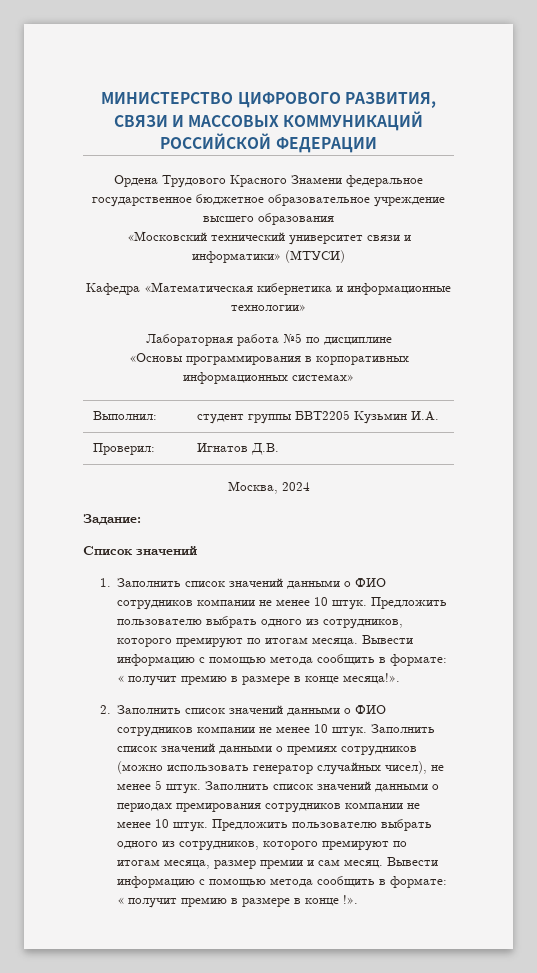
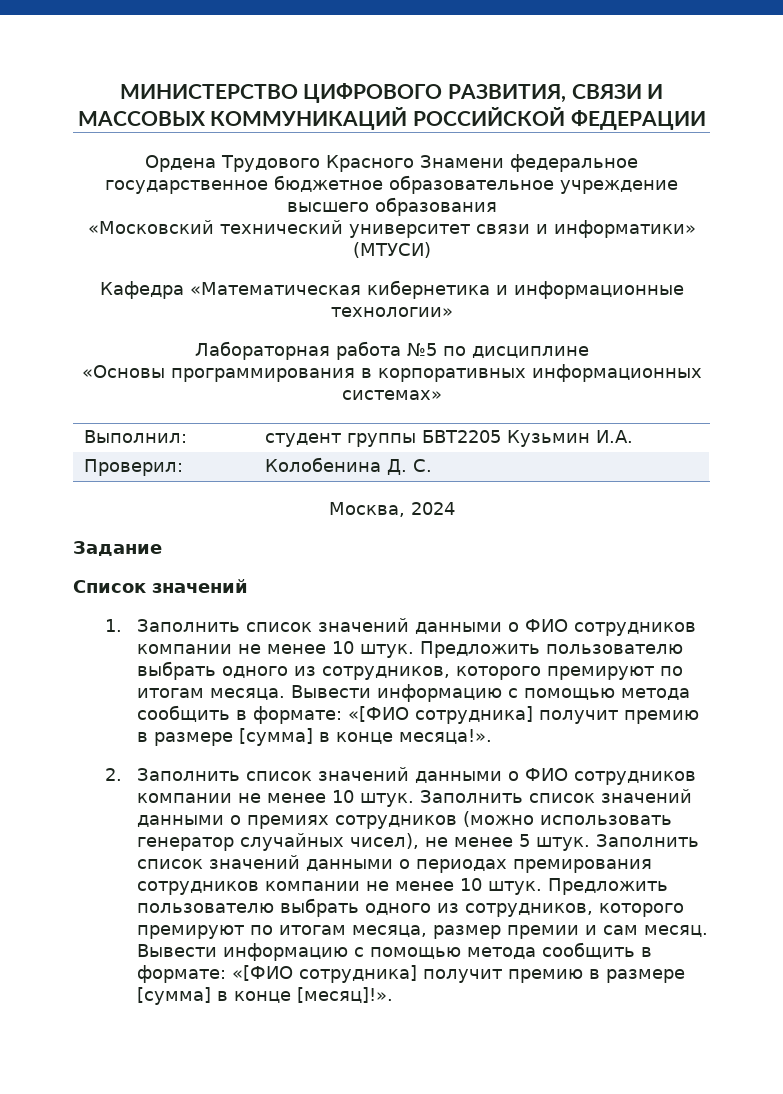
- Проверил: | Игнатов Д.В.
+ Проверил: | Колобенина Д. С.
- Задание:
+ Задание
- Вывести информацию с помощью метода сообщить в формате: « получит премию в размере в конце месяца!».
+ Вывести информацию с помощью метода сообщить в формате: «[ФИО сотрудника] получит премию в размере [сумма] в конце месяца!».
- Вывести информацию с помощью метода сообщить в формате: « получит премию в размере в конце !».
+ Вывести информацию с помощью метода сообщить в формате: «[ФИО сотрудника] получит премию в размере [сумма] в конце [месяц]!».

